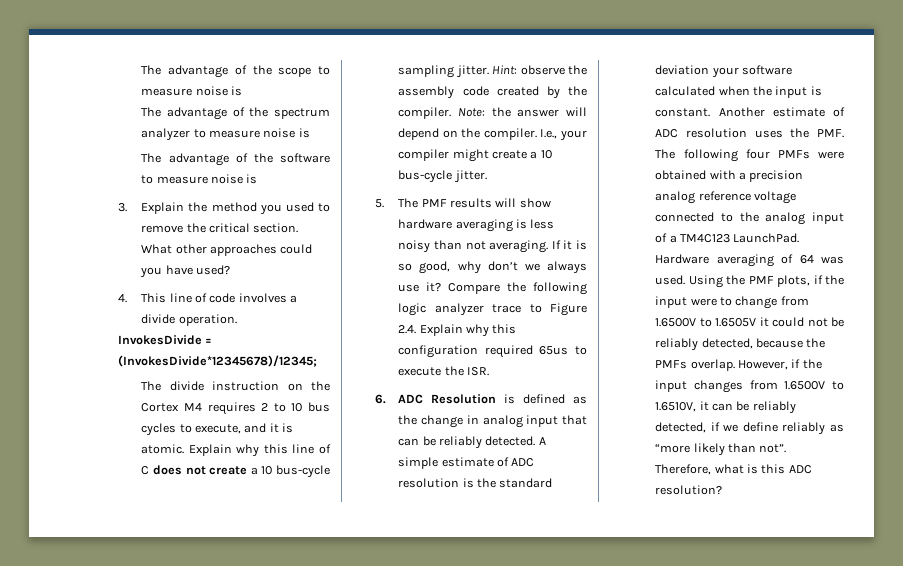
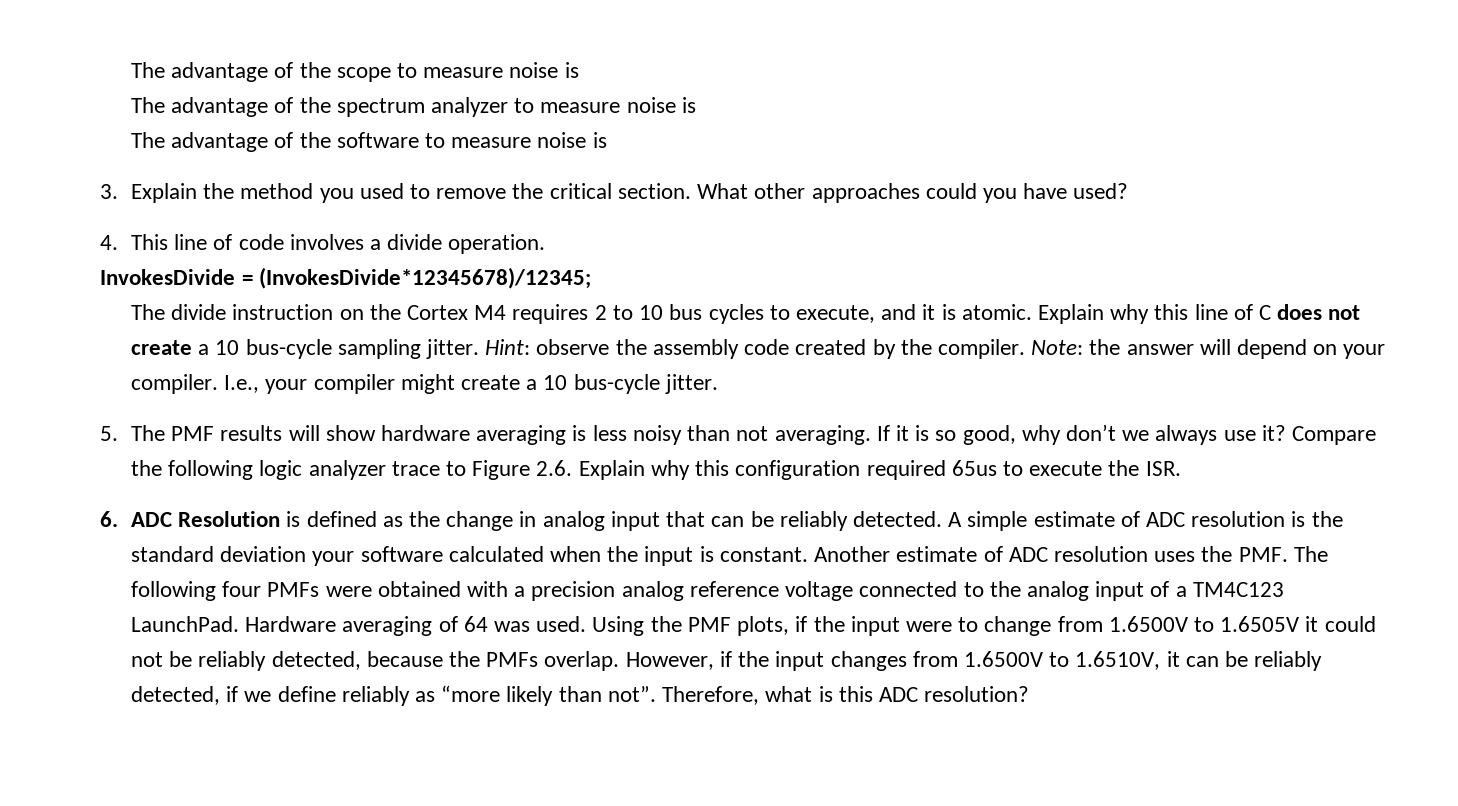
- Note: the answer will depend on the compiler.
+ Note: the answer will depend on your compiler.
- Compare the following logic analyzer trace to Figure 2.4. Explain why this configuration required 65us to execute the ISR.
+ Compare the following logic analyzer trace to Figure 2.6. Explain why this configuration required 65us to execute the ISR.

